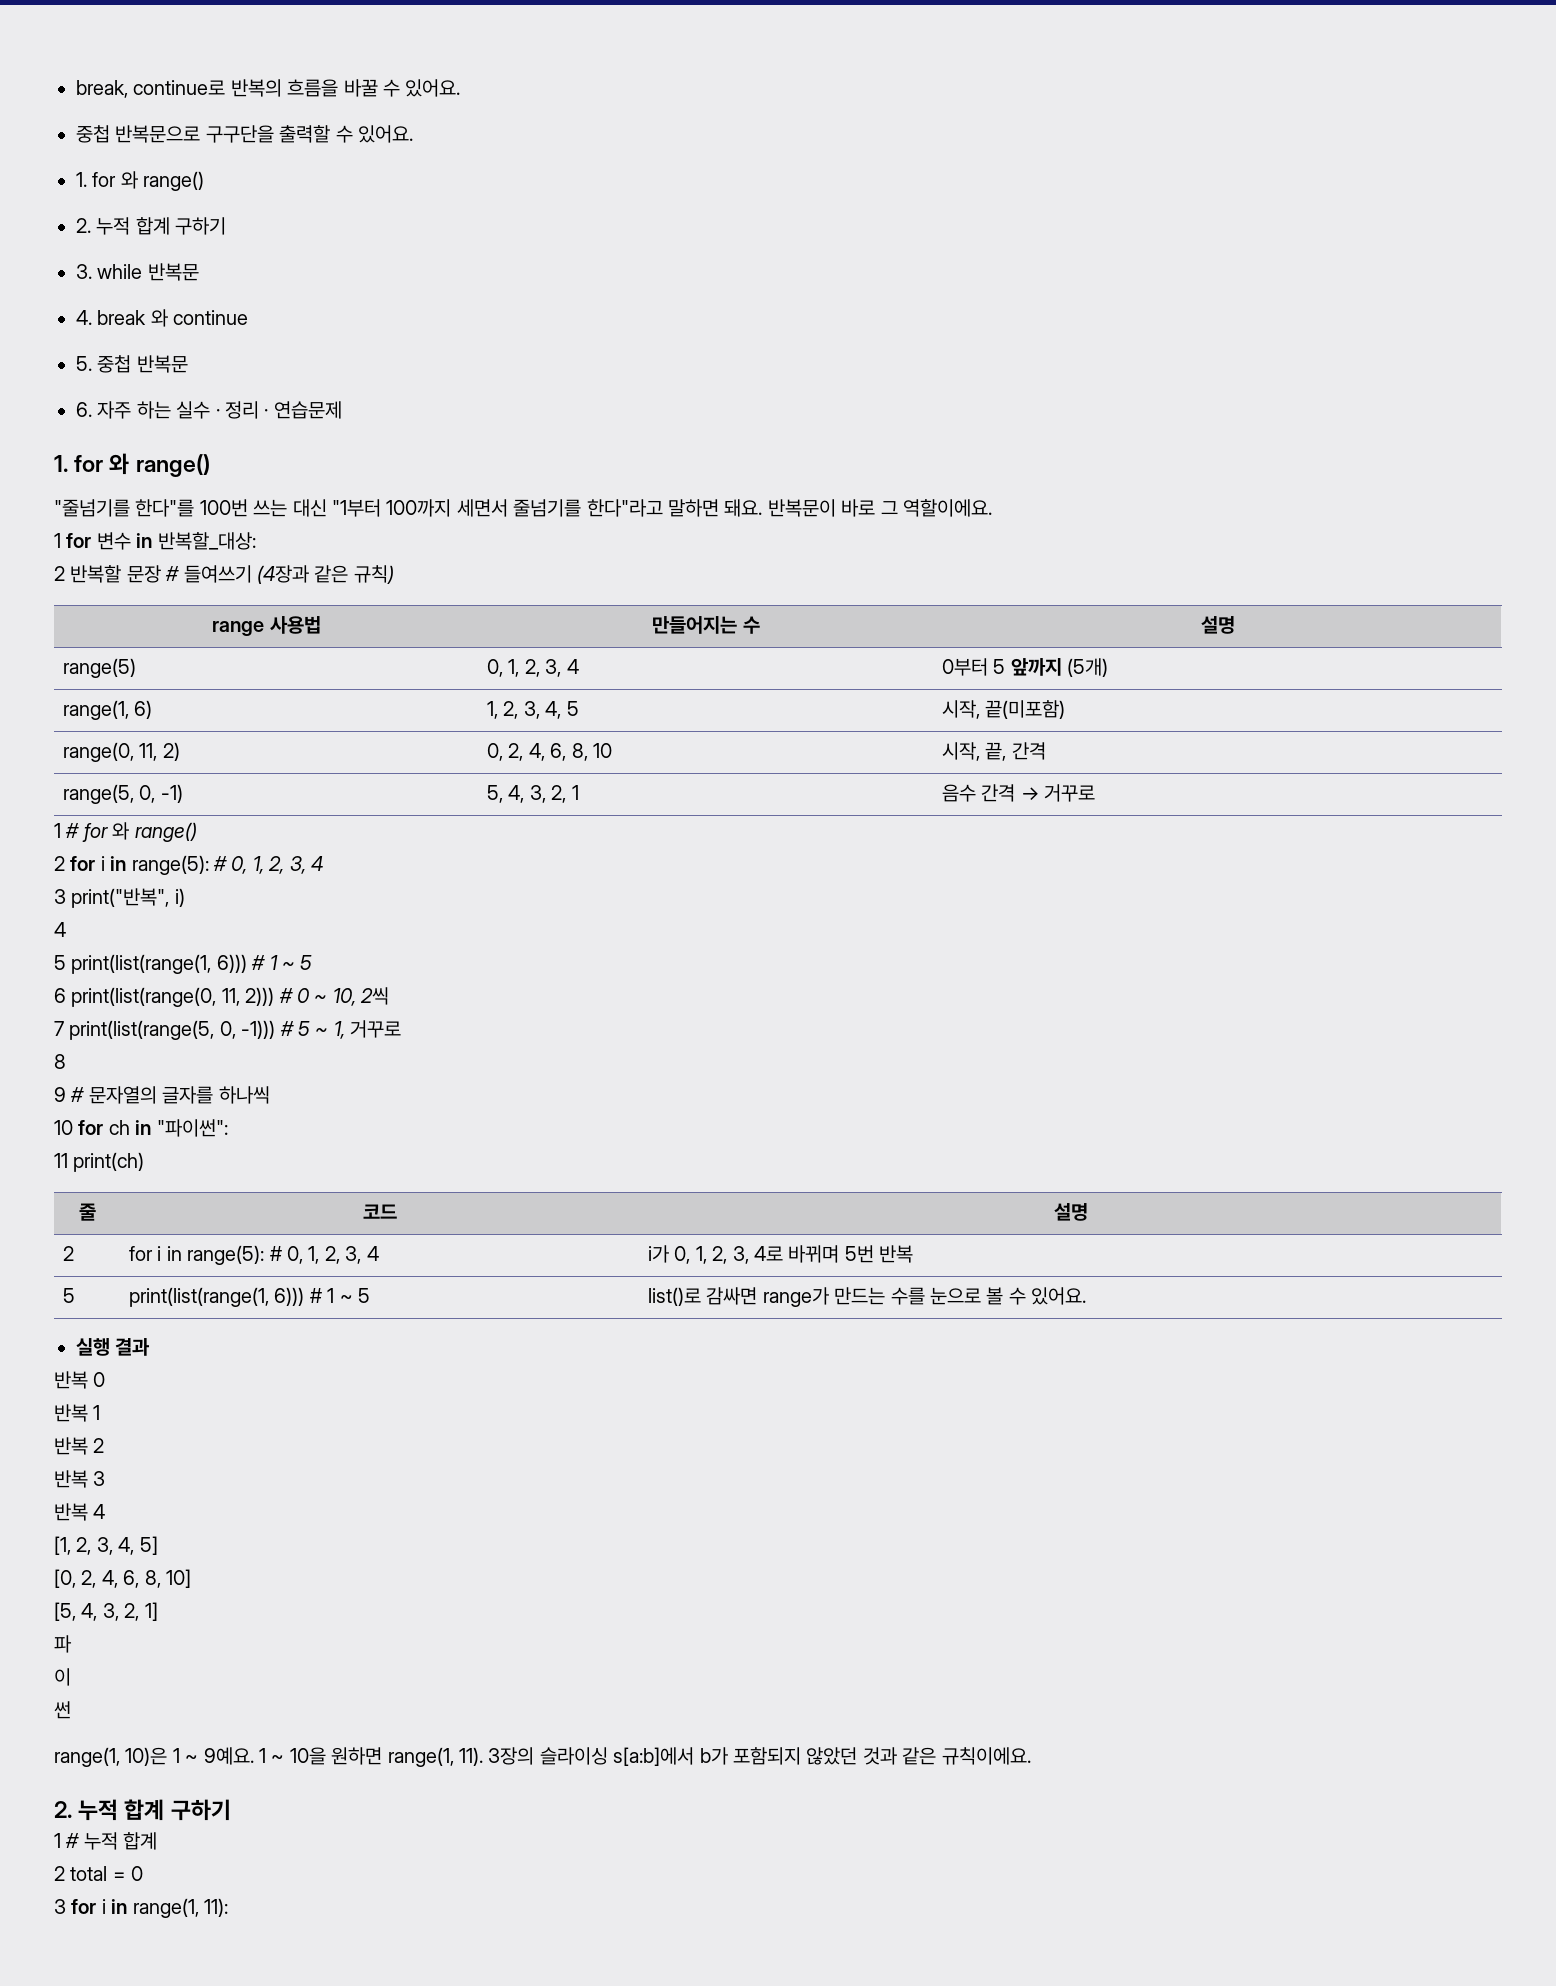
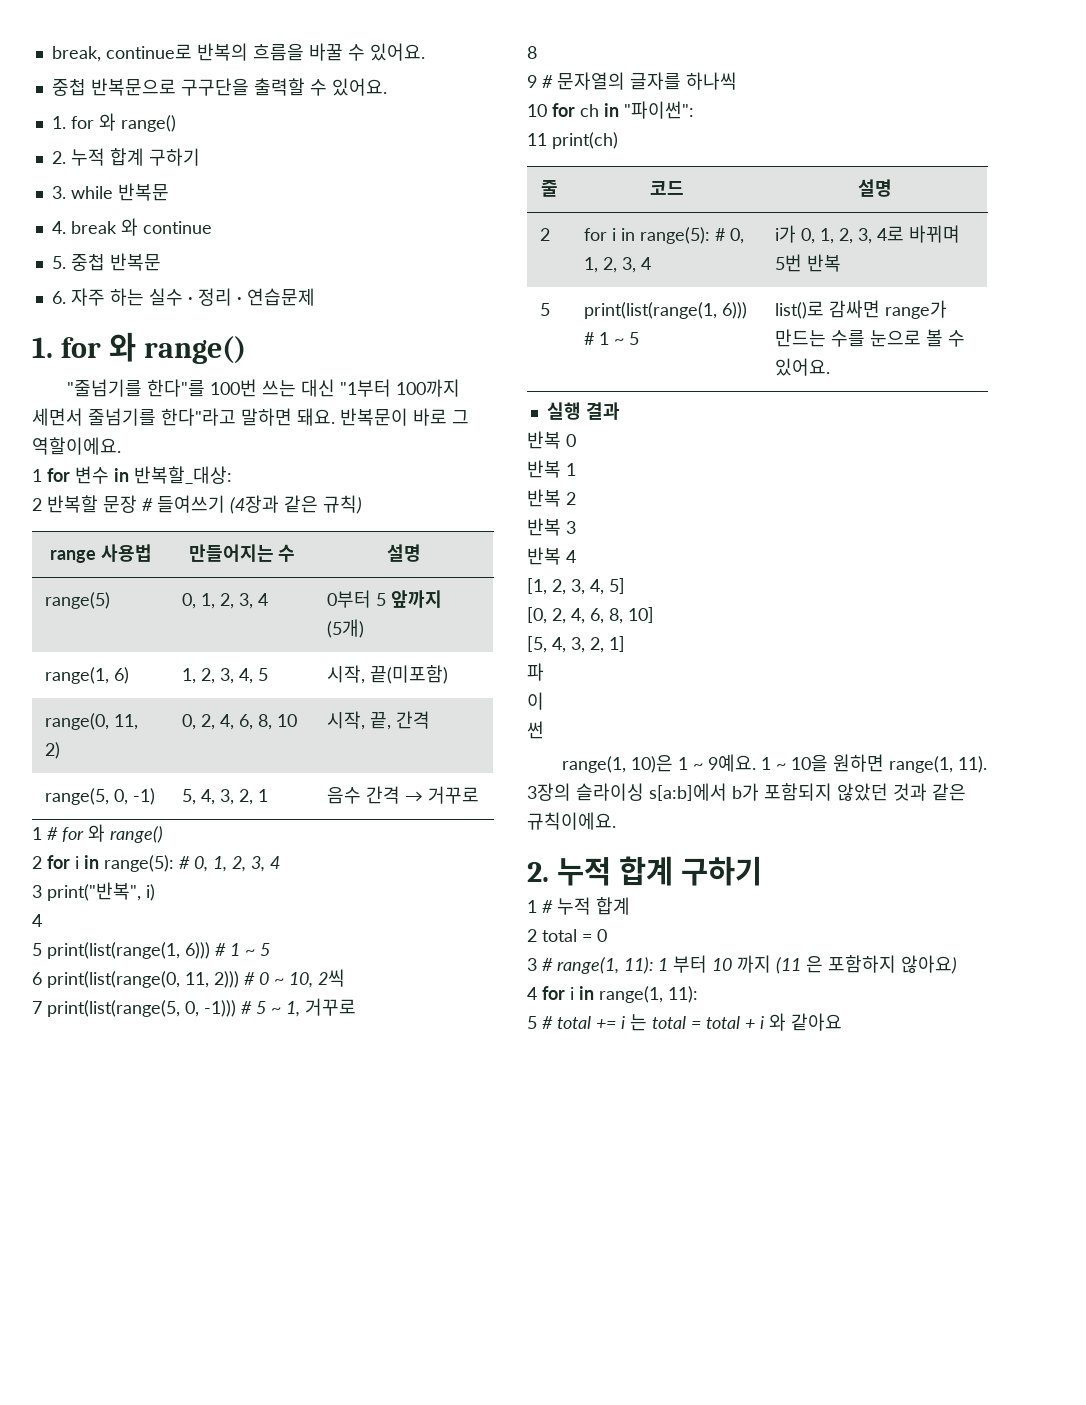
- 3 for i in range(1, 11):
+ 3 # range(1, 11): 1 부터 10 까지 (11 은 포함하지 않아요)
+ 4 for i in range(1, 11):
+ 5 # total += i 는 total = total + i 와 같아요

